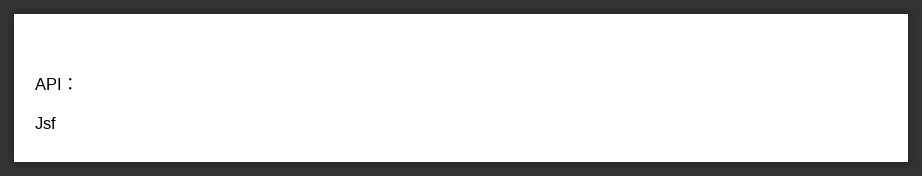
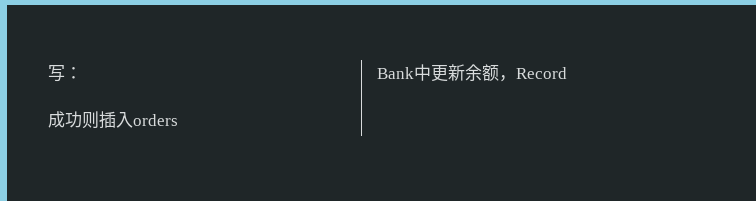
- API：
+ 写：
- Jsf
+ 成功则插入orders
+ Bank中更新余额，Record

